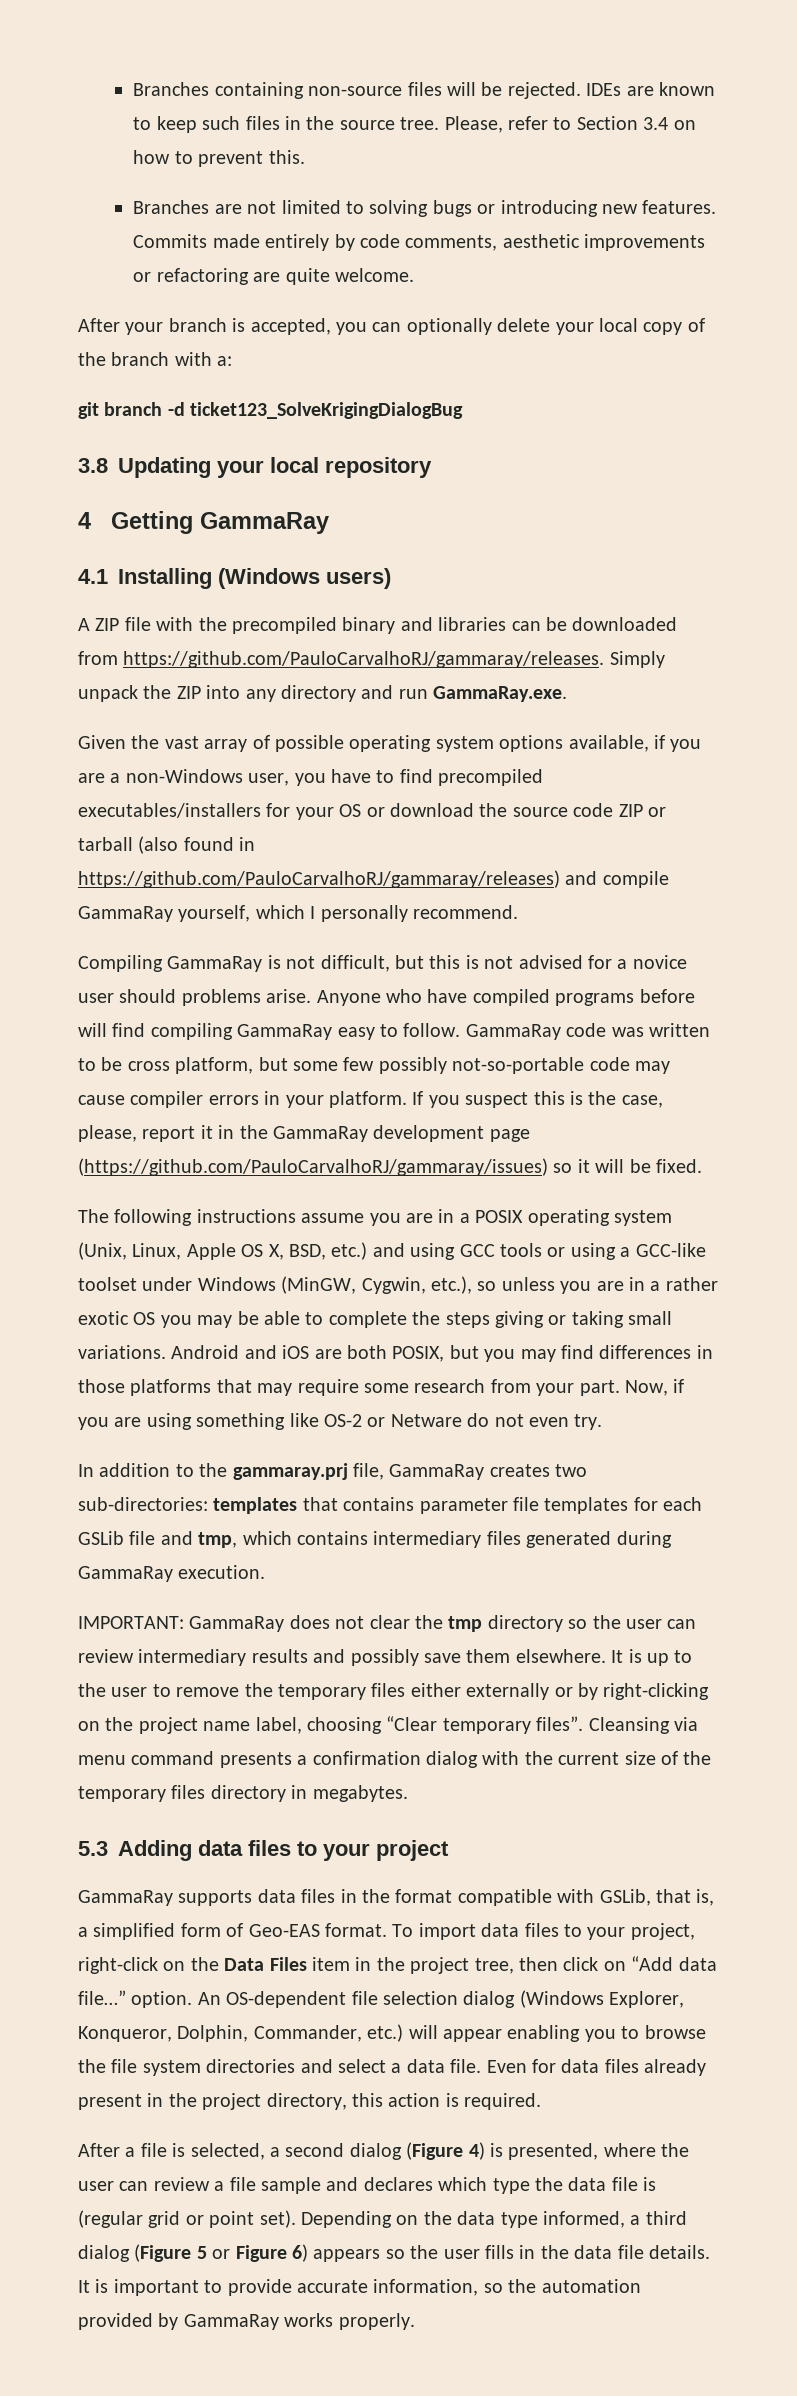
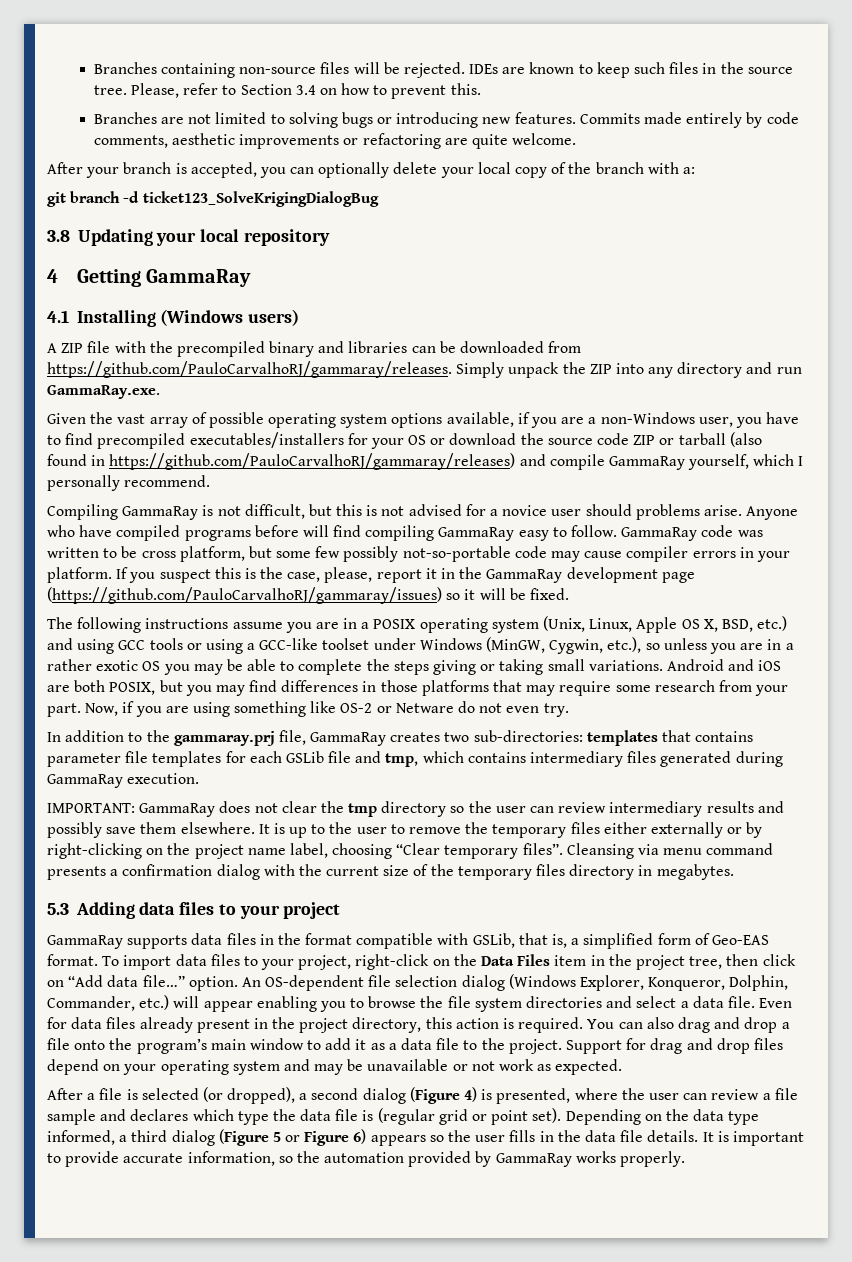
+ You can also drag and drop a file onto the program’s main window to add it as a data file to the project. Support for drag and drop files depend on your operating system and may be unavailable or not work as expected.
- After a file is selected, a second dialog (Figure 4) is presented, where the user can review a file sample and declares which type the data file is (regular grid or point set).
+ After a file is selected (or dropped), a second dialog (Figure 4) is presented, where the user can review a file sample and declares which type the data file is (regular grid or point set).

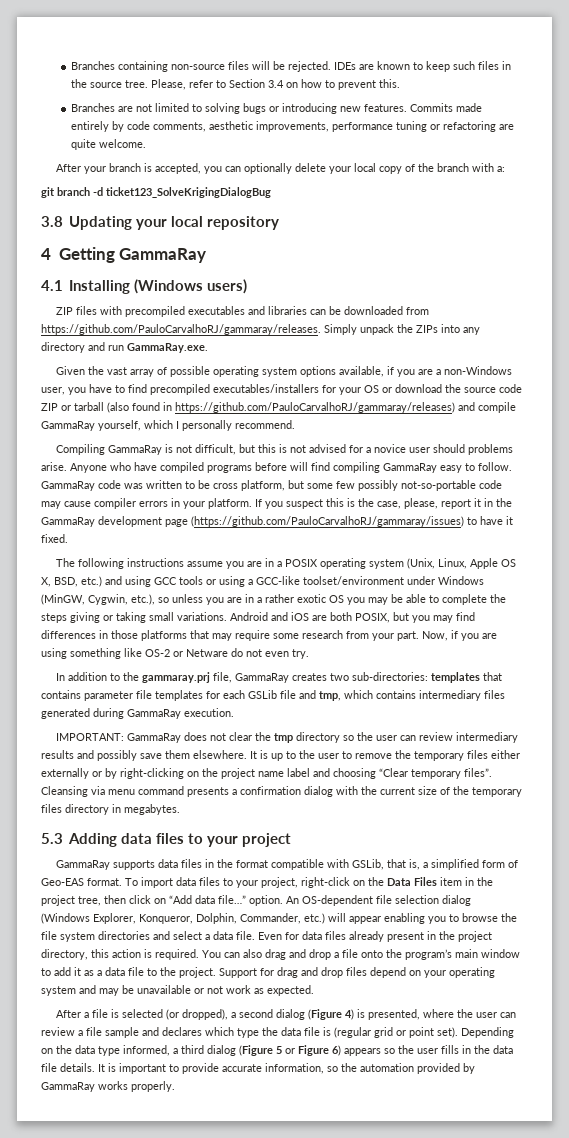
- Commits made entirely by code comments, aesthetic improvements or refactoring are quite welcome.
+ Commits made entirely by code comments, aesthetic improvements, performance tuning or refactoring are quite welcome.
- A ZIP file with the precompiled binary and libraries can be downloaded from https://github.com/PauloCarvalhoRJ/gammaray/releases. Simply unpack the ZIP into any directory and run GammaRay.exe.
+ ZIP files with precompiled executables and libraries can be downloaded from https://github.com/PauloCarvalhoRJ/gammaray/releases. Simply unpack the ZIPs into any directory and run GammaRay.exe.
- If you suspect this is the case, please, report it in the GammaRay development page (https://github.com/PauloCarvalhoRJ/gammaray/issues) so it will be fixed.
+ If you suspect this is the case, please, report it in the GammaRay development page (https://github.com/PauloCarvalhoRJ/gammaray/issues) to have it fixed.
- The following instructions assume you are in a POSIX operating system (Unix, Linux, Apple OS X, BSD, etc.) and using GCC tools or using a GCC-like toolset under Windows (MinGW, Cygwin, etc.), so unless you are in a rather exotic OS you may be able to complete the steps giving or taking small variations.
+ The following instructions assume you are in a POSIX operating system (Unix, Linux, Apple OS X, BSD, etc.) and using GCC tools or using a GCC-like toolset/environment under Windows (MinGW, Cygwin, etc.), so unless you are in a rather exotic OS you may be able to complete the steps giving or taking small variations.
- It is up to the user to remove the temporary files either externally or by right-clicking on the project name label, choosing “Clear temporary files”.
+ It is up to the user to remove the temporary files either externally or by right-clicking on the project name label and choosing “Clear temporary files”.

